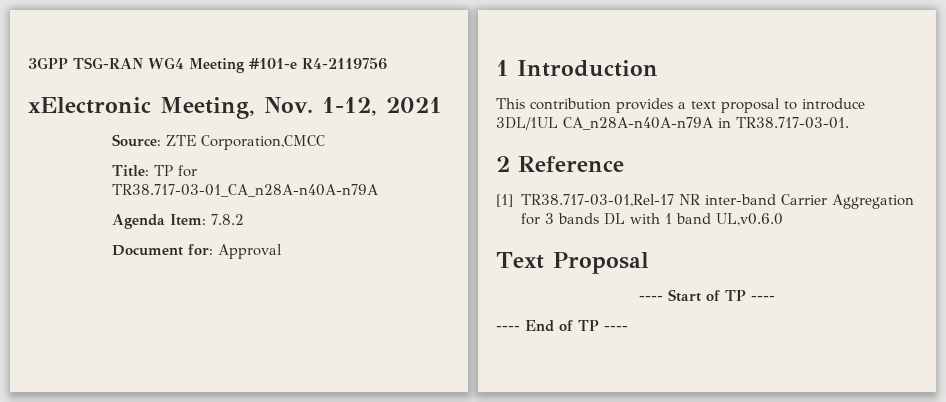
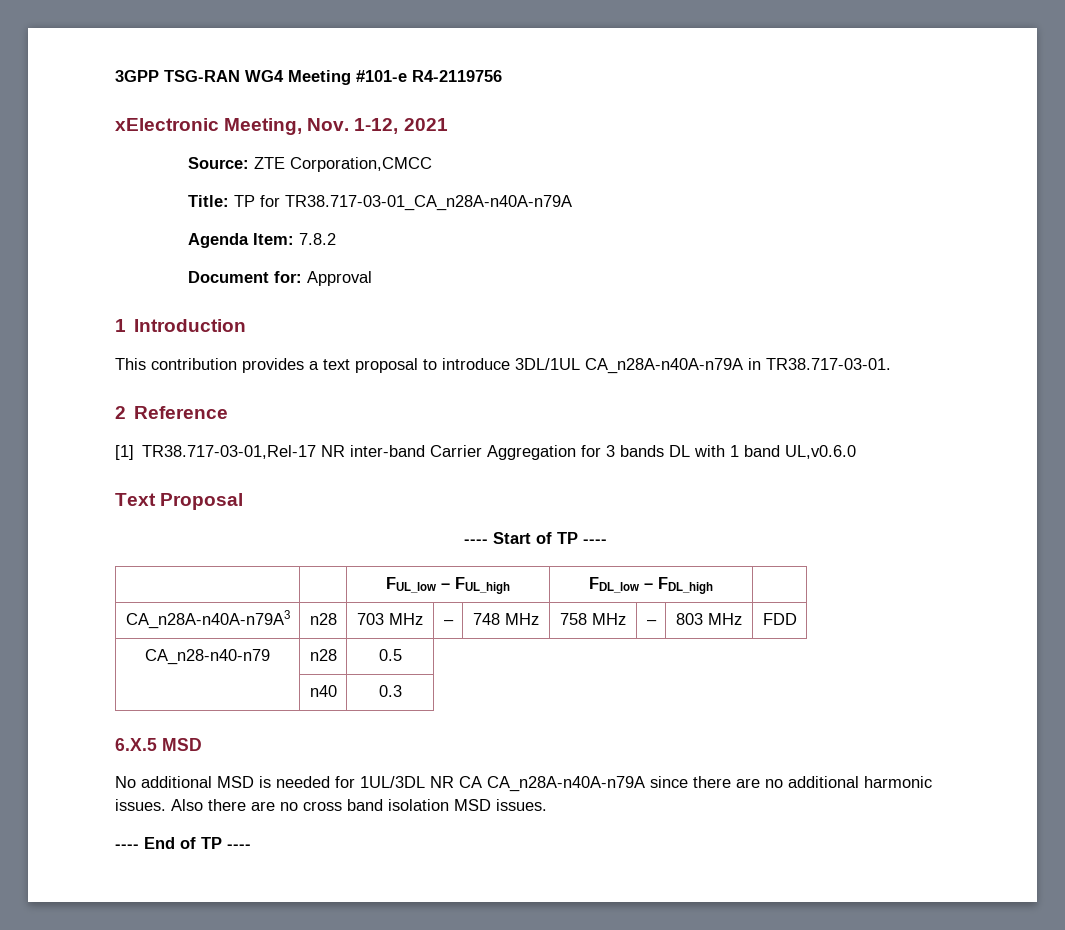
+ | | FUL_low – FUL_high | FDL_low – FDL_high |
+ CA_n28A-n40A-n79A3 | n28 | 703 MHz | – | 748 MHz | 758 MHz | – | 803 MHz | FDD
+ CA_n28-n40-n79 | n28 | 0.5
+ | n40 | 0.3
+ 6.X.5 MSD
+ No additional MSD is needed for 1UL/3DL NR CA CA_n28A-n40A-n79A since there are no additional harmonic issues. Also there are no cross band isolation MSD issues.

